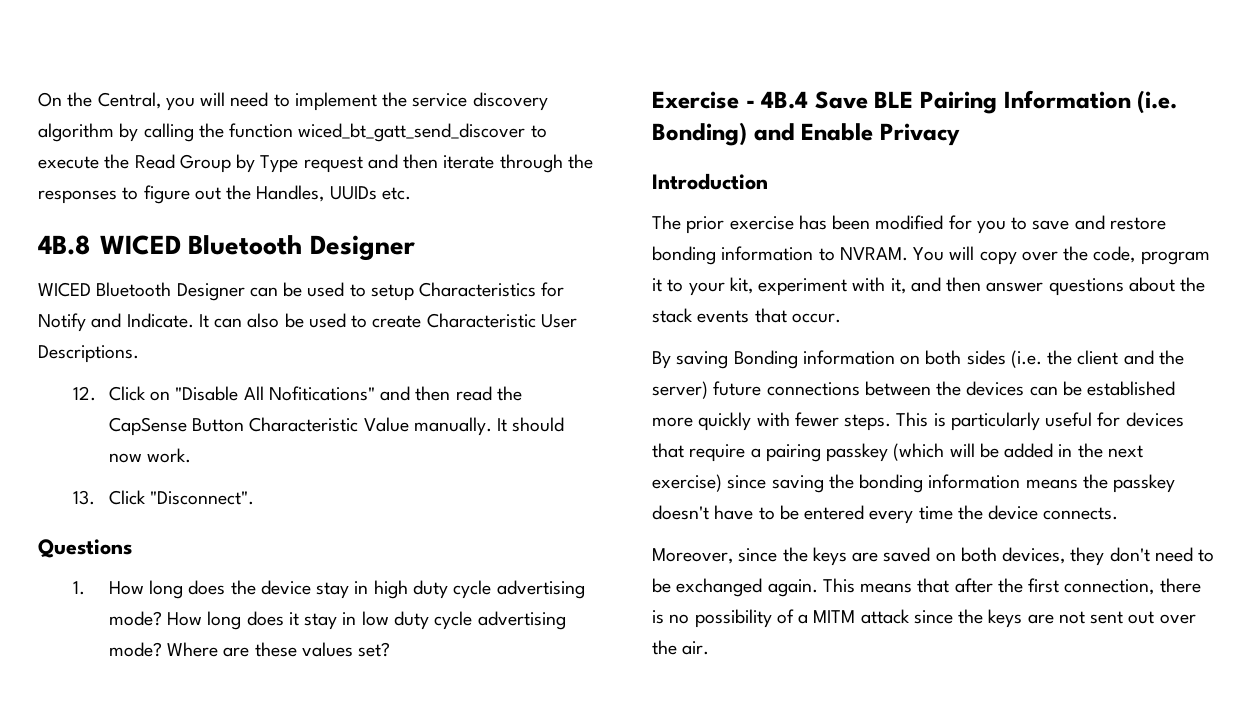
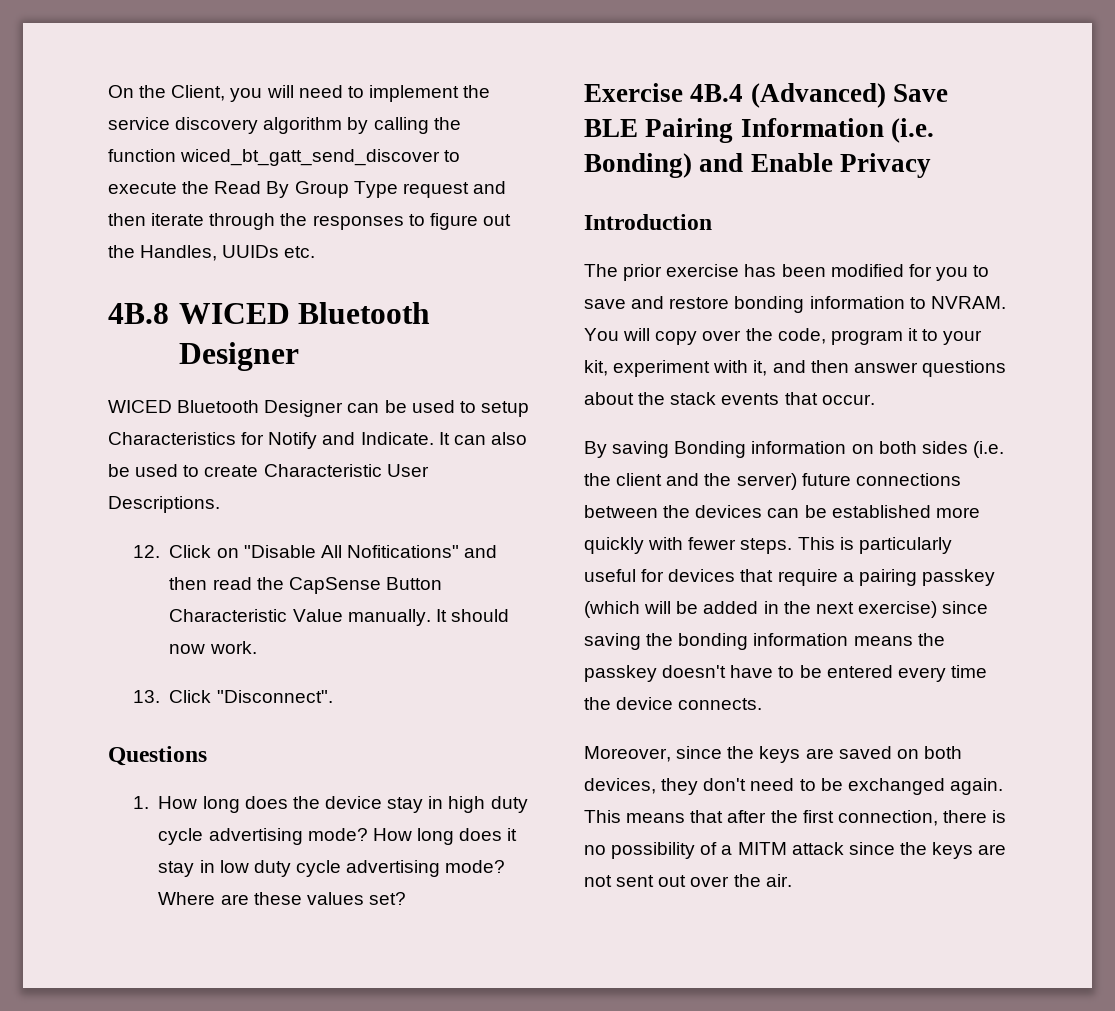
- On the Central, you will need to implement the service discovery algorithm by calling the function wiced_bt_gatt_send_discover to execute the Read Group by Type request and then iterate through the responses to figure out the Handles, UUIDs etc.
+ On the Client, you will need to implement the service discovery algorithm by calling the function wiced_bt_gatt_send_discover to execute the Read By Group Type request and then iterate through the responses to figure out the Handles, UUIDs etc.
- Exercise - 4B.4 Save BLE Pairing Information (i.e. Bonding) and Enable Privacy
+ Exercise 4B.4 (Advanced) Save BLE Pairing Information (i.e. Bonding) and Enable Privacy

